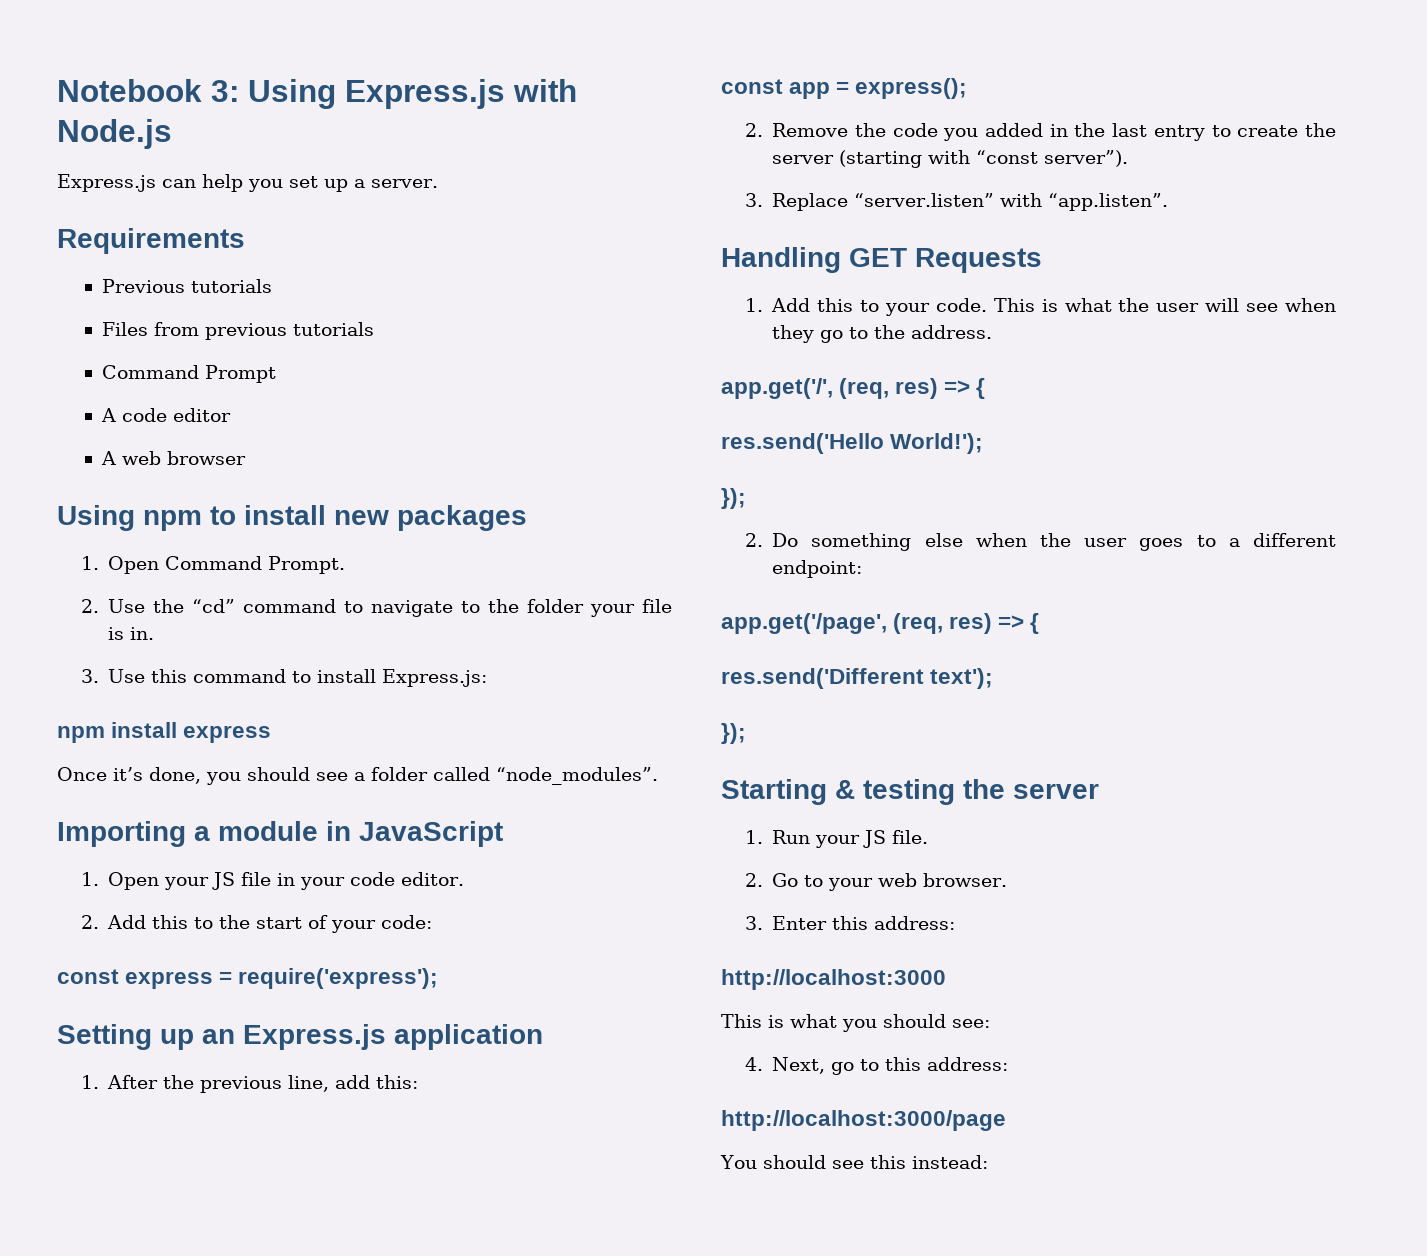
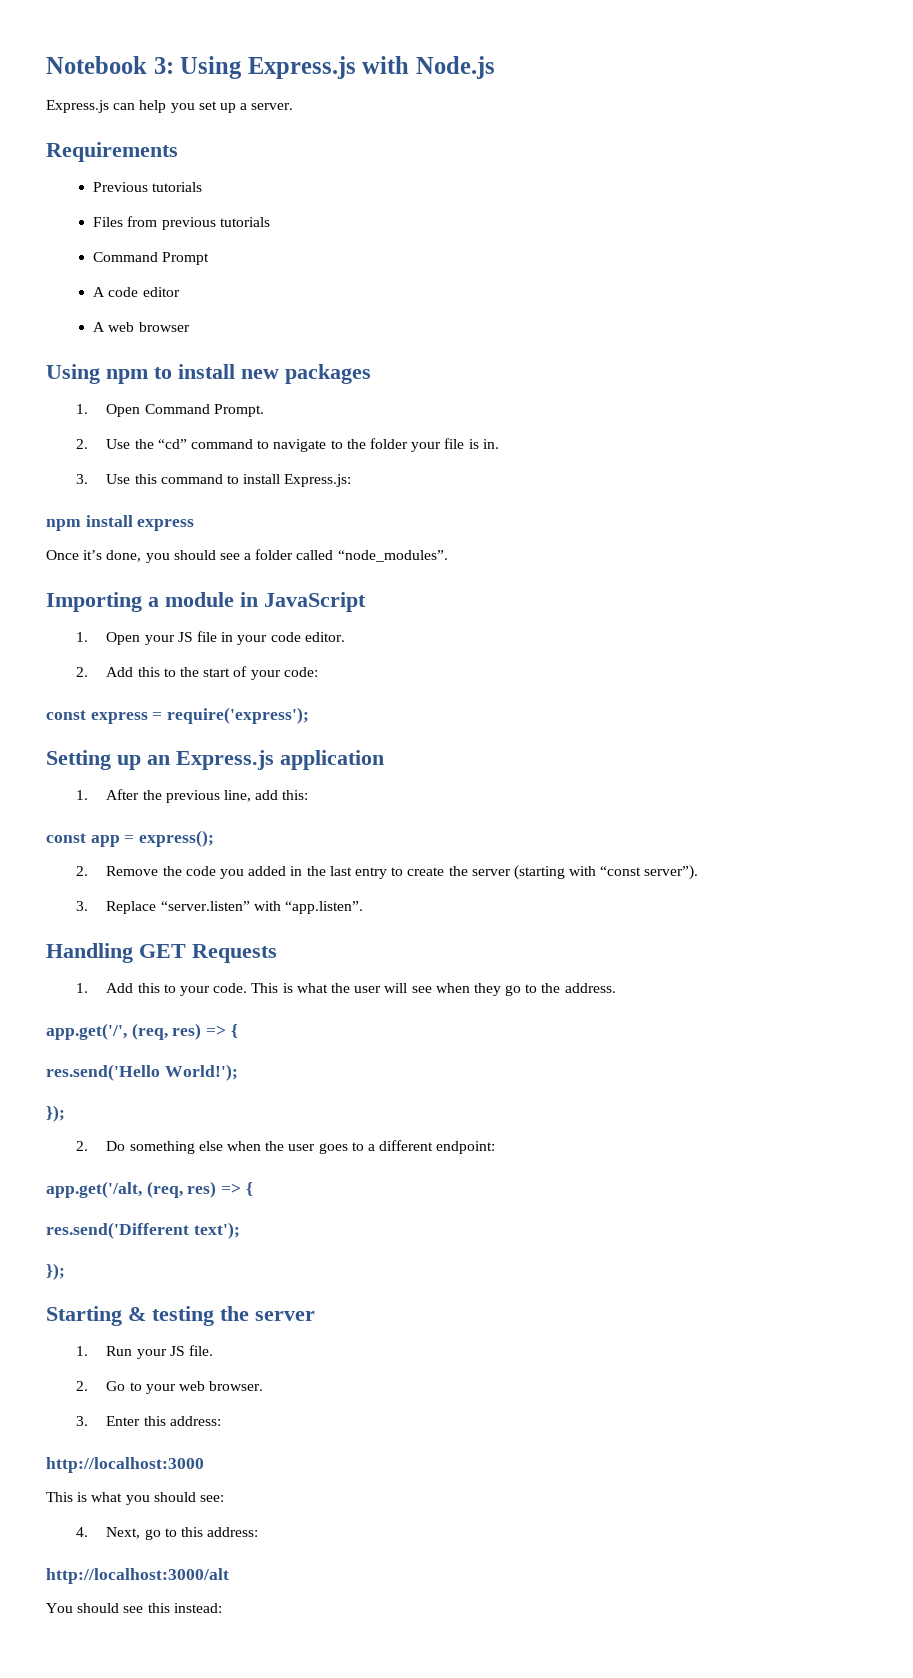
- app.get('/page', (req, res) => {
+ app.get('/alt, (req, res) => {
- http://localhost:3000/page
+ http://localhost:3000/alt

